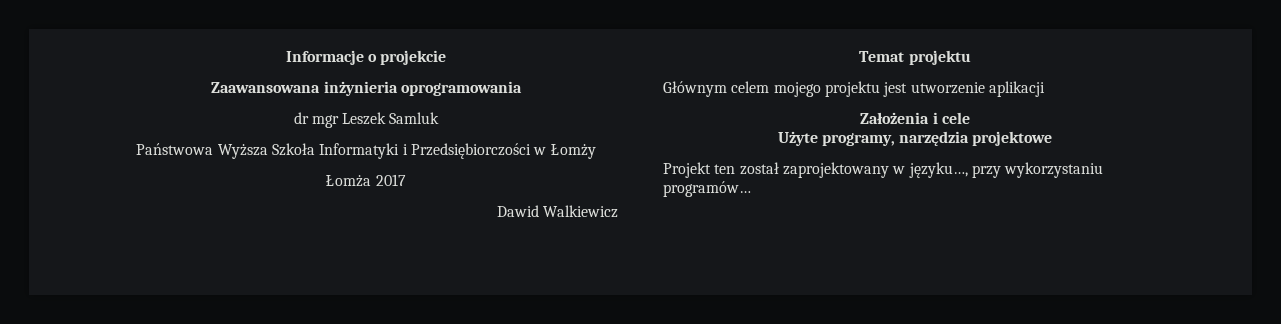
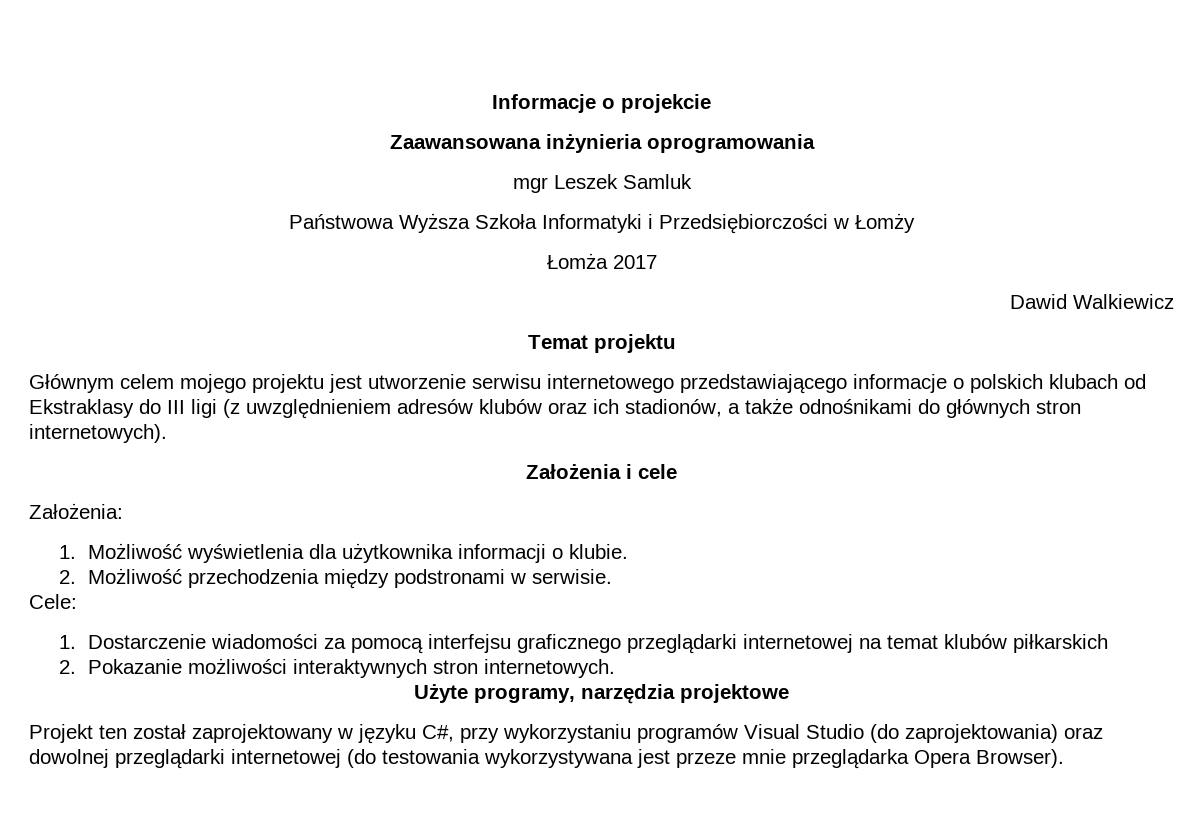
- dr mgr Leszek Samluk
+ mgr Leszek Samluk
- Głównym celem mojego projektu jest utworzenie aplikacji
+ Głównym celem mojego projektu jest utworzenie serwisu internetowego przedstawiającego informacje o polskich klubach od Ekstraklasy do III ligi (z uwzględnieniem adresów klubów oraz ich stadionów, a także odnośnikami do głównych stron internetowych).
  Założenia i cele
+ Założenia:
+ 1. Możliwość wyświetlenia dla użytkownika informacji o klubie.
+ 2. Możliwość przechodzenia między podstronami w serwisie.
+ Cele:
+ 1. Dostarczenie wiadomości za pomocą interfejsu graficznego przeglądarki internetowej na temat klubów piłkarskich
+ 2. Pokazanie możliwości interaktywnych stron internetowych.
- Projekt ten został zaprojektowany w języku…, przy wykorzystaniu programów…
+ Projekt ten został zaprojektowany w języku C#, przy wykorzystaniu programów Visual Studio (do zaprojektowania) oraz dowolnej przeglądarki internetowej (do testowania wykorzystywana jest przeze mnie przeglądarka Opera Browser).

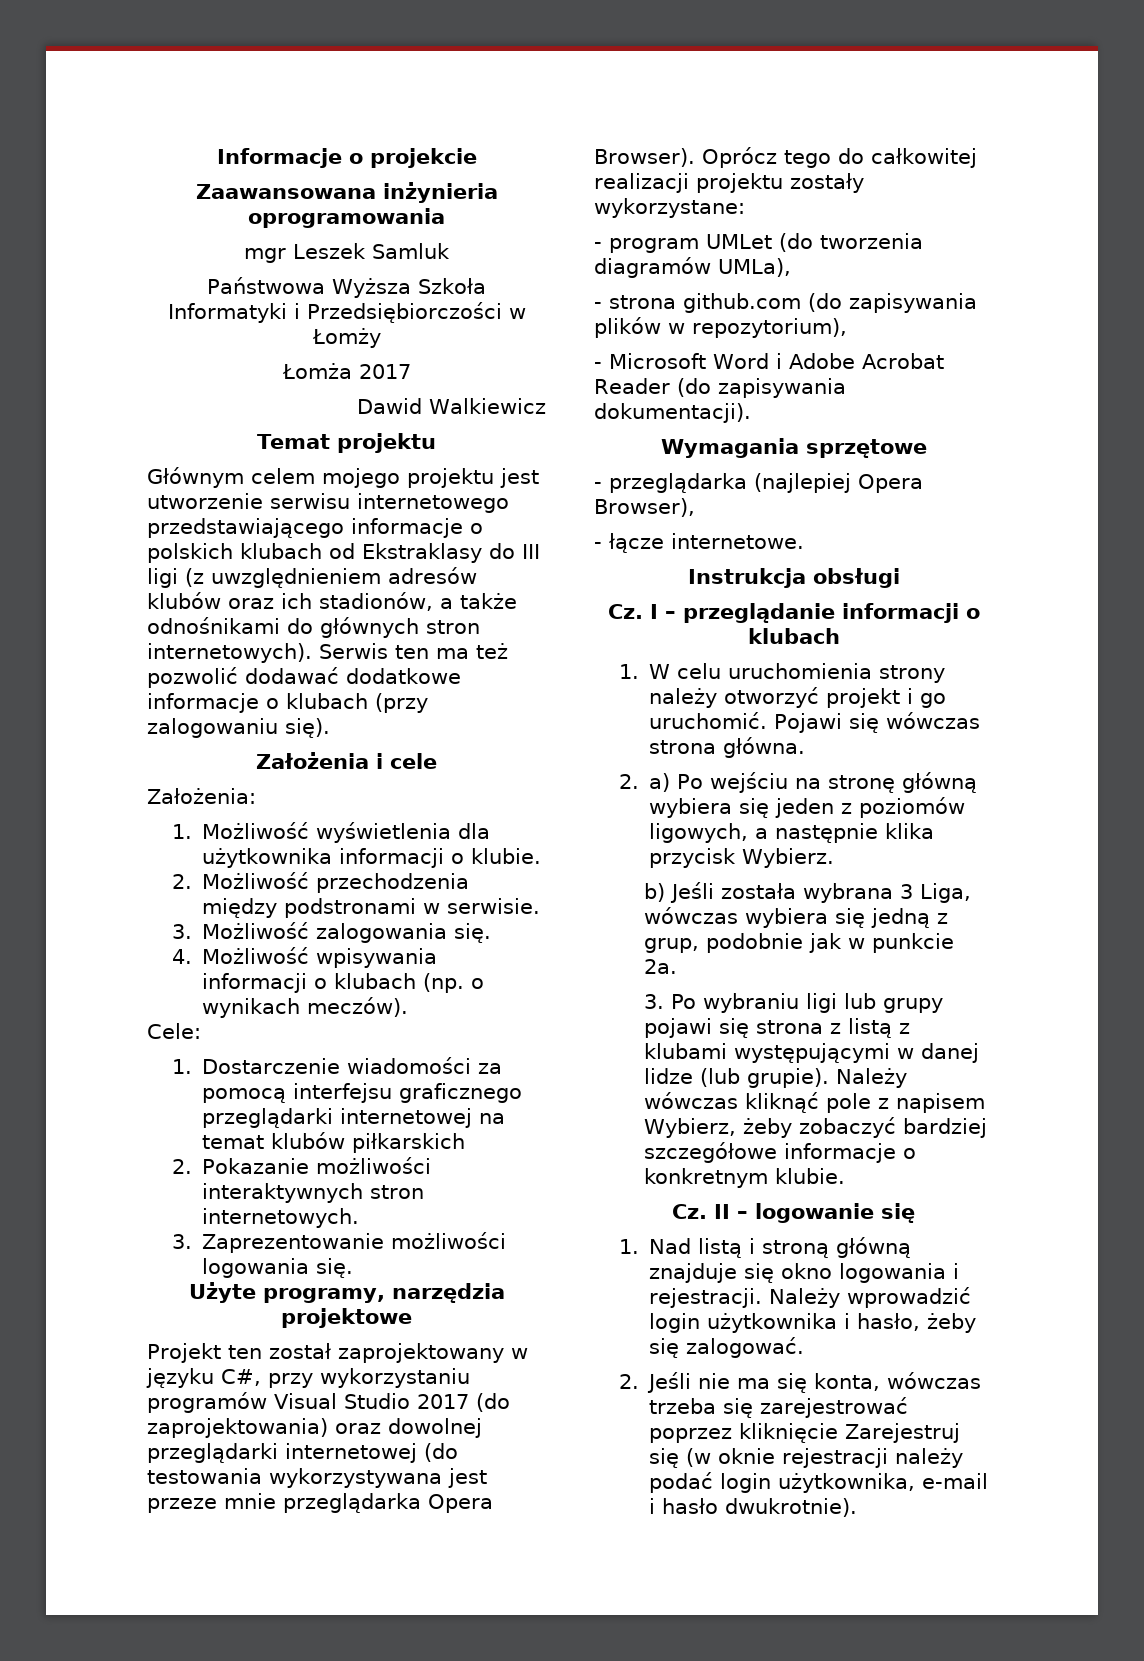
+ Serwis ten ma też pozwolić dodawać dodatkowe informacje o klubach (przy zalogowaniu się).
+ 3. Możliwość zalogowania się.
+ 4. Możliwość wpisywania informacji o klubach (np. o wynikach meczów).
+ 3. Zaprezentowanie możliwości logowania się.
- Projekt ten został zaprojektowany w języku C#, przy wykorzystaniu programów Visual Studio (do zaprojektowania) oraz dowolnej przeglądarki internetowej (do testowania wykorzystywana jest przeze mnie przeglądarka Opera Browser).
+ Projekt ten został zaprojektowany w języku C#, przy wykorzystaniu programów Visual Studio 2017 (do zaprojektowania) oraz dowolnej przeglądarki internetowej (do testowania wykorzystywana jest przeze mnie przeglądarka Opera Browser).
+ Oprócz tego do całkowitej realizacji projektu zostały wykorzystane:
+ - program UMLet (do tworzenia diagramów UMLa),
+ - strona github.com (do zapisywania plików w repozytorium),
+ - Microsoft Word i Adobe Acrobat Reader (do zapisywania dokumentacji).
+ Wymagania sprzętowe
+ - przeglądarka (najlepiej Opera Browser),
+ - łącze internetowe.
+ Instrukcja obsługi
+ Cz. I – przeglądanie informacji o klubach
+ 1. W celu uruchomienia strony należy otworzyć projekt i go uruchomić. Pojawi się wówczas strona główna.
+ 2. a) Po wejściu na stronę główną wybiera się jeden z poziomów ligowych, a następnie klika przycisk Wybierz.
+ b) Jeśli została wybrana 3 Liga, wówczas wybiera się jedną z grup, podobnie jak w punkcie 2a.
+ 3. Po wybraniu ligi lub grupy pojawi się strona z listą z klubami występującymi w danej lidze (lub grupie). Należy wówczas kliknąć pole z napisem Wybierz, żeby zobaczyć bardziej szczegółowe informacje o konkretnym klubie.
+ Cz. II – logowanie się
+ 1. Nad listą i stroną główną znajduje się okno logowania i rejestracji. Należy wprowadzić login użytkownika i hasło, żeby się zalogować.
+ 2. Jeśli nie ma się konta, wówczas trzeba się zarejestrować poprzez kliknięcie Zarejestruj się (w oknie rejestracji należy podać login użytkownika, e-mail i hasło dwukrotnie).

